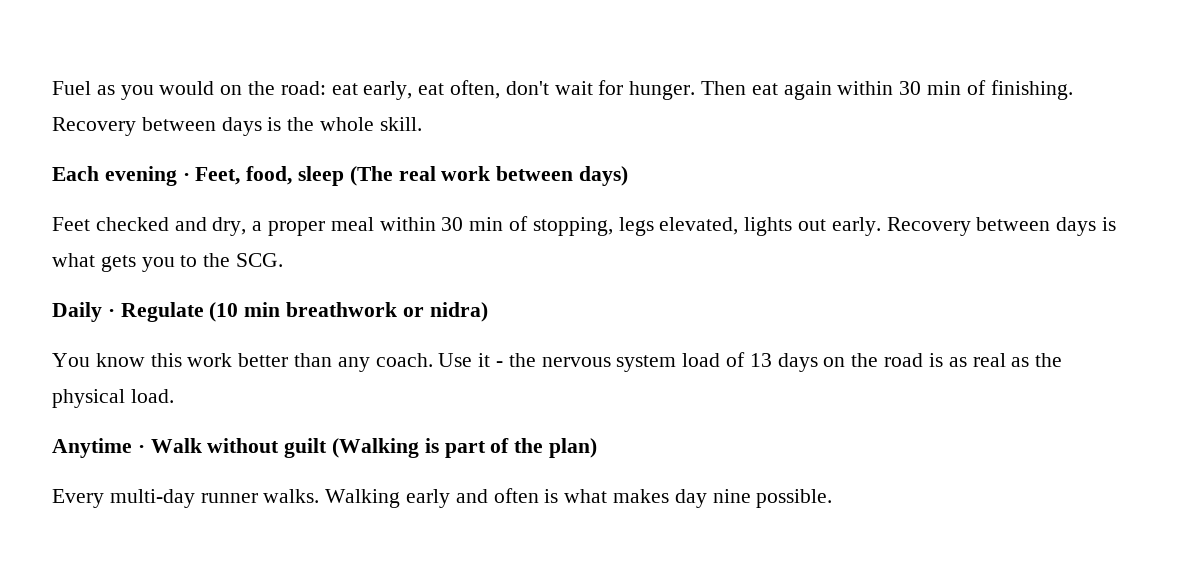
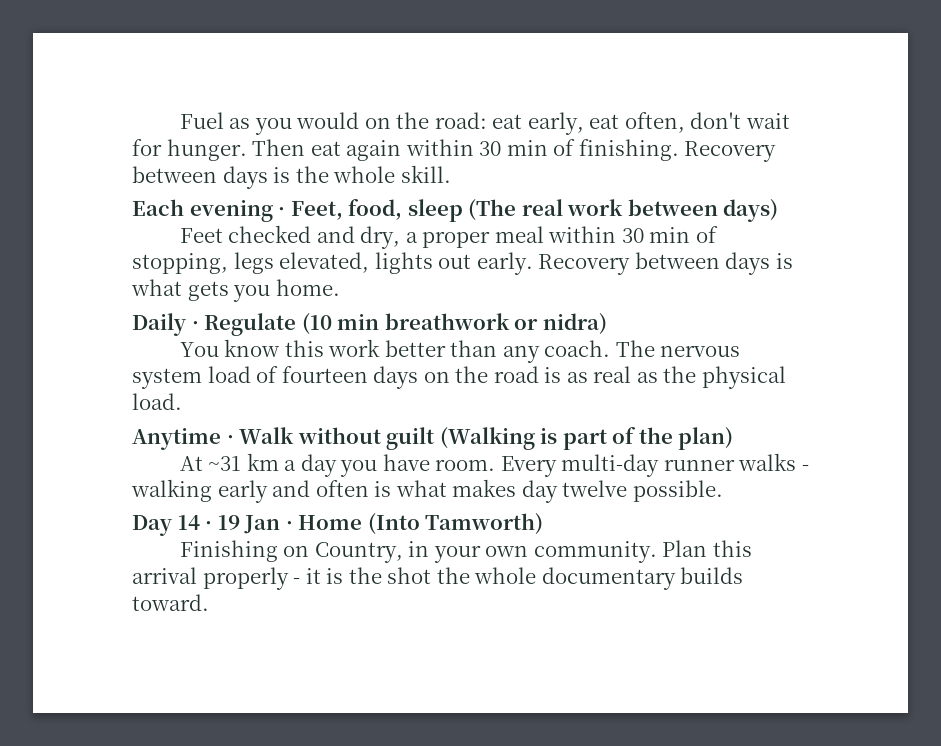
- Recovery between days is what gets you to the SCG.
+ Recovery between days is what gets you home.
- Use it - the nervous system load of 13 days on the road is as real as the physical load.
+ The nervous system load of fourteen days on the road is as real as the physical load.
- Every multi-day runner walks. Walking early and often is what makes day nine possible.
+ At ~31 km a day you have room. Every multi-day runner walks - walking early and often is what makes day twelve possible.
+ Day 14 · 19 Jan · Home (Into Tamworth)
+ Finishing on Country, in your own community. Plan this arrival properly - it is the shot the whole documentary builds toward.

